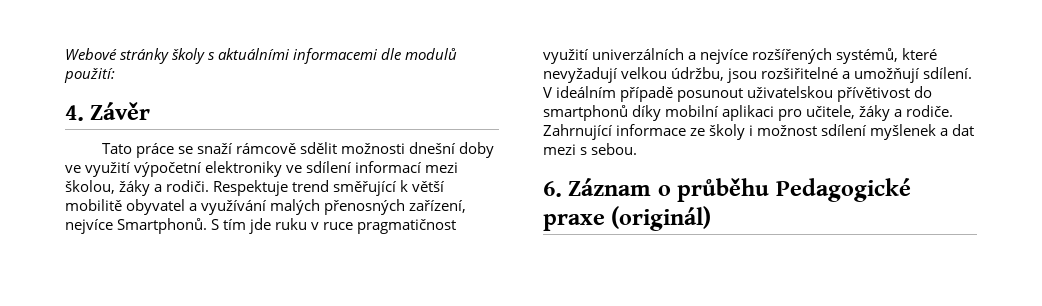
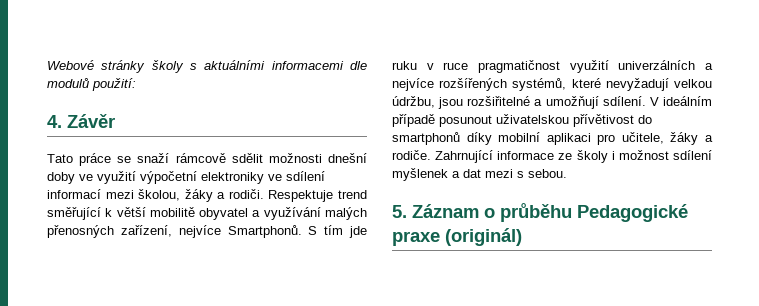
- 6. Záznam o průběhu Pedagogické praxe (originál)
+ 5. Záznam o průběhu Pedagogické praxe (originál)

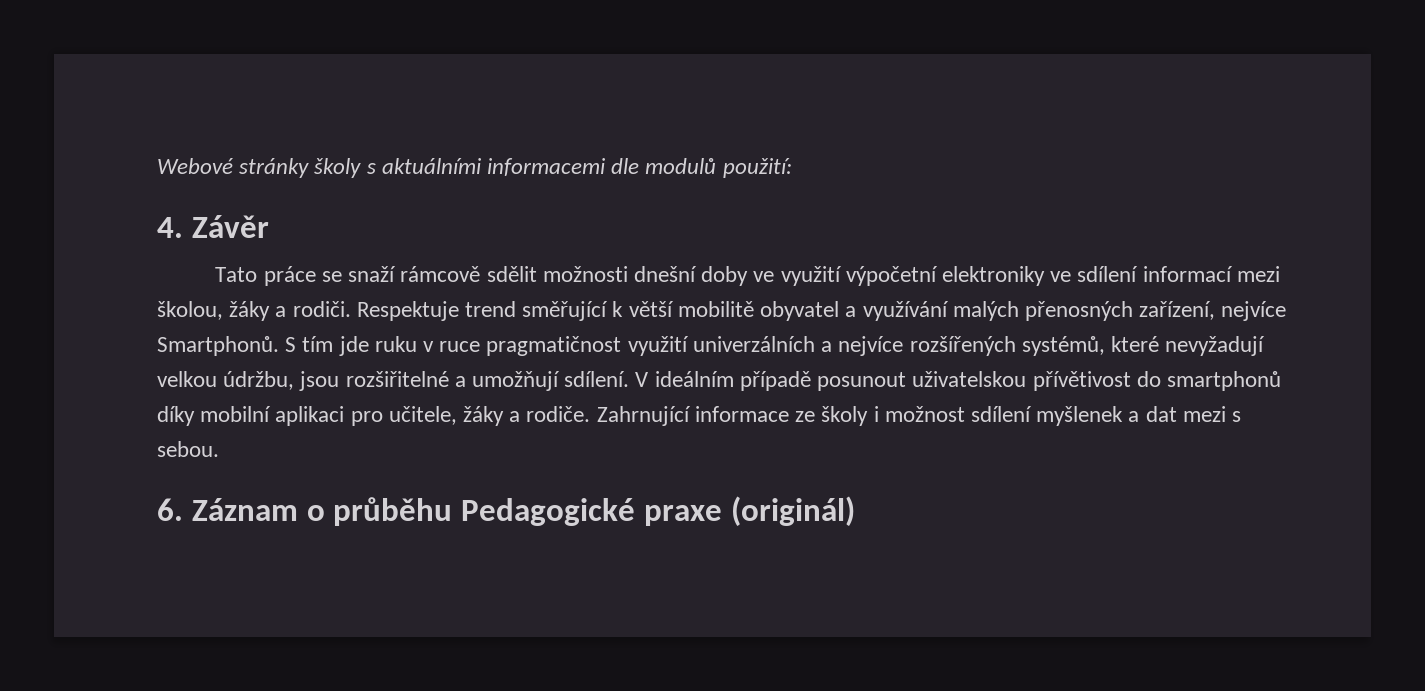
- 5. Záznam o průběhu Pedagogické praxe (originál)
+ 6. Záznam o průběhu Pedagogické praxe (originál)

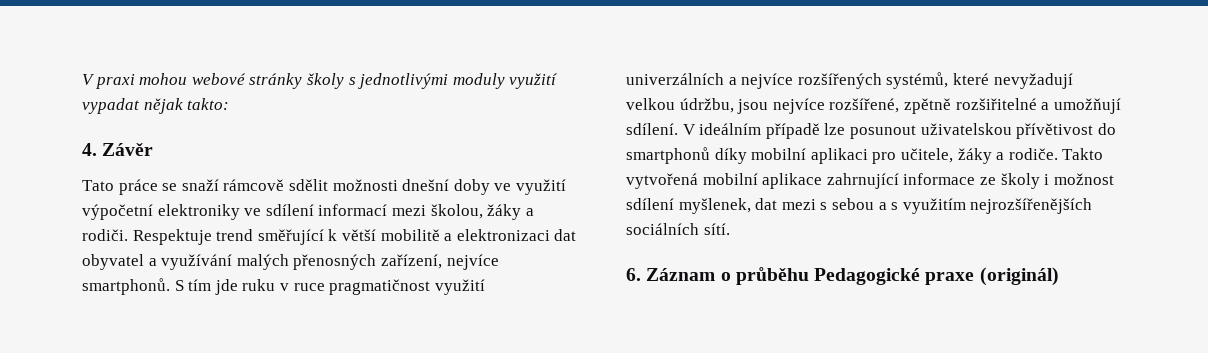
- Webové stránky školy s aktuálními informacemi dle modulů použití:
+ V praxi mohou webové stránky školy s jednotlivými moduly využití vypadat nějak takto:
- Respektuje trend směřující k větší mobilitě obyvatel a využívání malých přenosných zařízení, nejvíce Smartphonů.
+ Respektuje trend směřující k větší mobilitě a elektronizaci dat obyvatel a využívání malých přenosných zařízení, nejvíce smartphonů.
- S tím jde ruku v ruce pragmatičnost využití univerzálních a nejvíce rozšířených systémů, které nevyžadují velkou údržbu, jsou rozšiřitelné a umožňují sdílení.
+ S tím jde ruku v ruce pragmatičnost využití univerzálních a nejvíce rozšířených systémů, které nevyžadují velkou údržbu, jsou nejvíce rozšířené, zpětně rozšiřitelné a umožňují sdílení.
- V ideálním případě posunout uživatelskou přívětivost do smartphonů díky mobilní aplikaci pro učitele, žáky a rodiče.
+ V ideálním případě lze posunout uživatelskou přívětivost do smartphonů díky mobilní aplikaci pro učitele, žáky a rodiče.
- Zahrnující informace ze školy i možnost sdílení myšlenek a dat mezi s sebou.
+ Takto vytvořená mobilní aplikace zahrnující informace ze školy i možnost sdílení myšlenek, dat mezi s sebou a s využitím nejrozšířenějších sociálních sítí.

